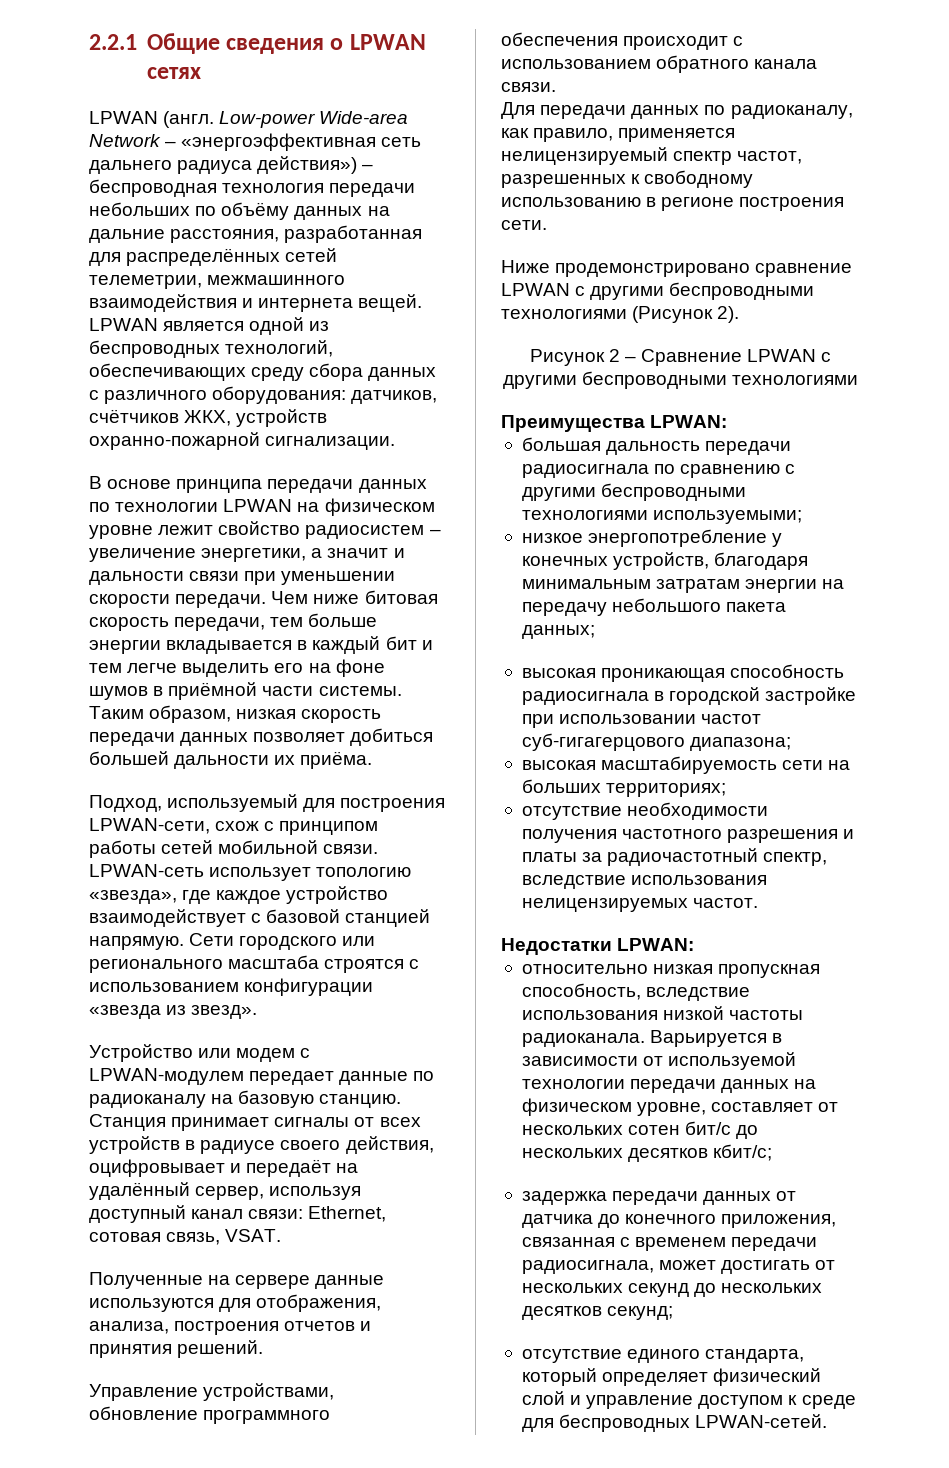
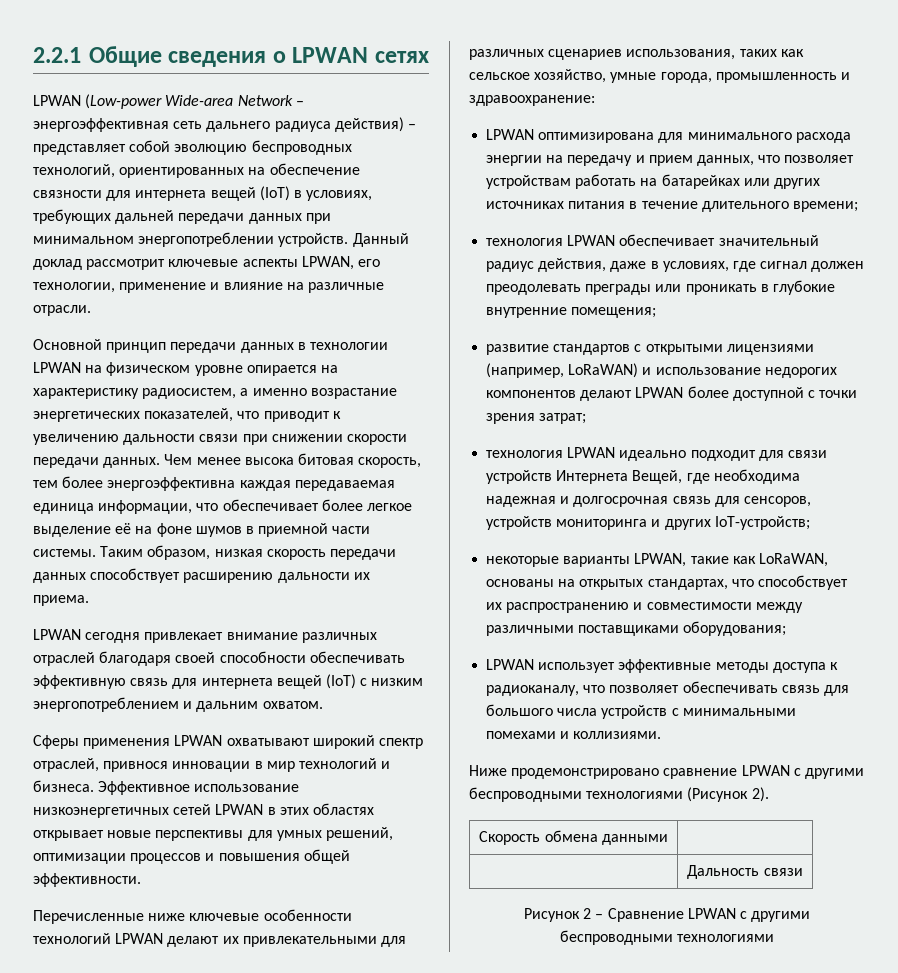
- LPWAN (англ. Low-power Wide-area Network – «энергоэффективная сеть дальнего радиуса действия») – беспроводная технология передачи небольших по объёму данных на дальние расстояния, разработанная для распределённых сетей телеметрии, межмашинного взаимодействия и интернета вещей. LPWAN является одной из беспроводных технологий, обеспечивающих среду сбора данных с различного оборудования: датчиков, счётчиков ЖКХ, устройств охранно-пожарной сигнализации.
- В основе принципа передачи данных по технологии LPWAN на физическом уровне лежит свойство радиосистем – увеличение энергетики, а значит и дальности связи при уменьшении скорости передачи. Чем ниже битовая скорость передачи, тем больше энергии вкладывается в каждый бит и тем легче выделить его на фоне шумов в приёмной части системы.
+ LPWAN (Low-power Wide-area Network – энергоэффективная сеть дальнего радиуса действия) – представляет собой эволюцию беспроводных технологий, ориентированных на обеспечение связности для интернета вещей (IoT) в условиях, требующих дальней передачи данных при минимальном энергопотреблении устройств. Данный доклад рассмотрит ключевые аспекты LPWAN, его технологии, применение и влияние на различные отрасли.
+ Основной принцип передачи данных в технологии LPWAN на физическом уровне опирается на характеристику радиосистем, а именно возрастание энергетических показателей, что приводит к увеличению дальности связи при снижении скорости передачи данных. Чем менее высока битовая скорость, тем более энергоэффективна каждая передаваемая единица информации, что обеспечивает более легкое выделение её на фоне шумов в приемной части системы.
- Таким образом, низкая скорость передачи данных позволяет добиться большей дальности их приёма.
- Подход, используемый для построения LPWAN-сети, схож с принципом работы сетей мобильной связи. LPWAN-сеть использует топологию «звезда», где каждое устройство взаимодействует с базовой станцией напрямую. Сети городского или регионального масштаба строятся с использованием конфигурации «звезда из звезд».
- Устройство или модем с LPWAN-модулем передает данные по радиоканалу на базовую станцию. Станция принимает сигналы от всех устройств в радиусе своего действия, оцифровывает и передаёт на удалённый сервер, используя доступный канал связи: Ethernet, сотовая связь, VSAT.
- Полученные на сервере данные используются для отображения, анализа, построения отчетов и принятия решений.
- Управление устройствами, обновление программного обеспечения происходит с использованием обратного канала связи.
- Для передачи данных по радиоканалу, как правило, применяется нелицензируемый спектр частот, разрешенных к свободному использованию в регионе построения сети.
+ Таким образом, низкая скорость передачи данных способствует расширению дальности их приема.
+ LPWAN сегодня привлекает внимание различных отраслей благодаря своей способности обеспечивать эффективную связь для интернета вещей (IoT) с низким энергопотреблением и дальним охватом.
+ Cферы применения LPWAN охватывают широкий спектр отраслей, привнося инновации в мир технологий и бизнеса. Эффективное использование низкоэнергетичных сетей LPWAN в этих областях открывает новые перспективы для умных решений, оптимизации процессов и повышения общей эффективности.
+ Перечисленные ниже ключевые особенности технологий LPWAN делают их привлекательными для различных сценариев использования, таких как сельское хозяйство, умные города, промышленность и здравоохранение:
+ LPWAN оптимизирована для минимального расхода энергии на передачу и прием данных, что позволяет устройствам работать на батарейках или других источниках питания в течение длительного времени;
+ технология LPWAN обеспечивает значительный радиус действия, даже в условиях, где сигнал должен преодолевать преграды или проникать в глубокие внутренние помещения;
+ развитие стандартов с открытыми лицензиями (например, LoRaWAN) и использование недорогих компонентов делают LPWAN более доступной с точки зрения затрат;
+ технология LPWAN идеально подходит для связи устройств Интернета Вещей, где необходима надежная и долгосрочная связь для сенсоров, устройств мониторинга и других IoT-устройств;
+ некоторые варианты LPWAN, такие как LoRaWAN, основаны на открытых стандартах, что способствует их распространению и совместимости между различными поставщиками оборудования;
+ LPWAN использует эффективные методы доступа к радиоканалу, что позволяет обеспечивать связь для большого числа устройств с минимальными помехами и коллизиями.
+ Скорость обмена данными |
+ | Дальность связи
- Преимущества LPWAN:
- большая дальность передачи радиосигнала по сравнению с другими беспроводными технологиями используемыми;
- низкое энергопотребление у конечных устройств, благодаря минимальным затратам энергии на передачу небольшого пакета данных;
- высокая проникающая способность радиосигнала в городской застройке при использовании частот суб-гигагерцового диапазона;
- высокая масштабируемость сети на больших территориях;
- отсутствие необходимости получения частотного разрешения и платы за радиочастотный спектр, вследствие использования нелицензируемых частот.
- Недостатки LPWAN:
- относительно низкая пропускная способность, вследствие использования низкой частоты радиоканала. Варьируется в зависимости от используемой технологии передачи данных на физическом уровне, составляет от нескольких сотен бит/с до нескольких десятков кбит/с;
- задержка передачи данных от датчика до конечного приложения, связанная с временем передачи радиосигнала, может достигать от нескольких секунд до нескольких десятков секунд;
- отсутствие единого стандарта, который определяет физический слой и управление доступом к среде для беспроводных LPWAN-сетей.

